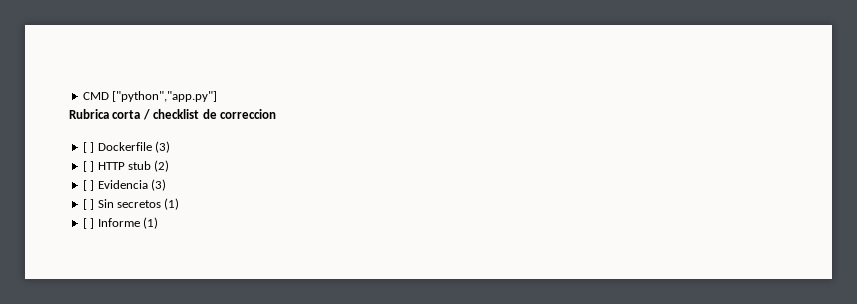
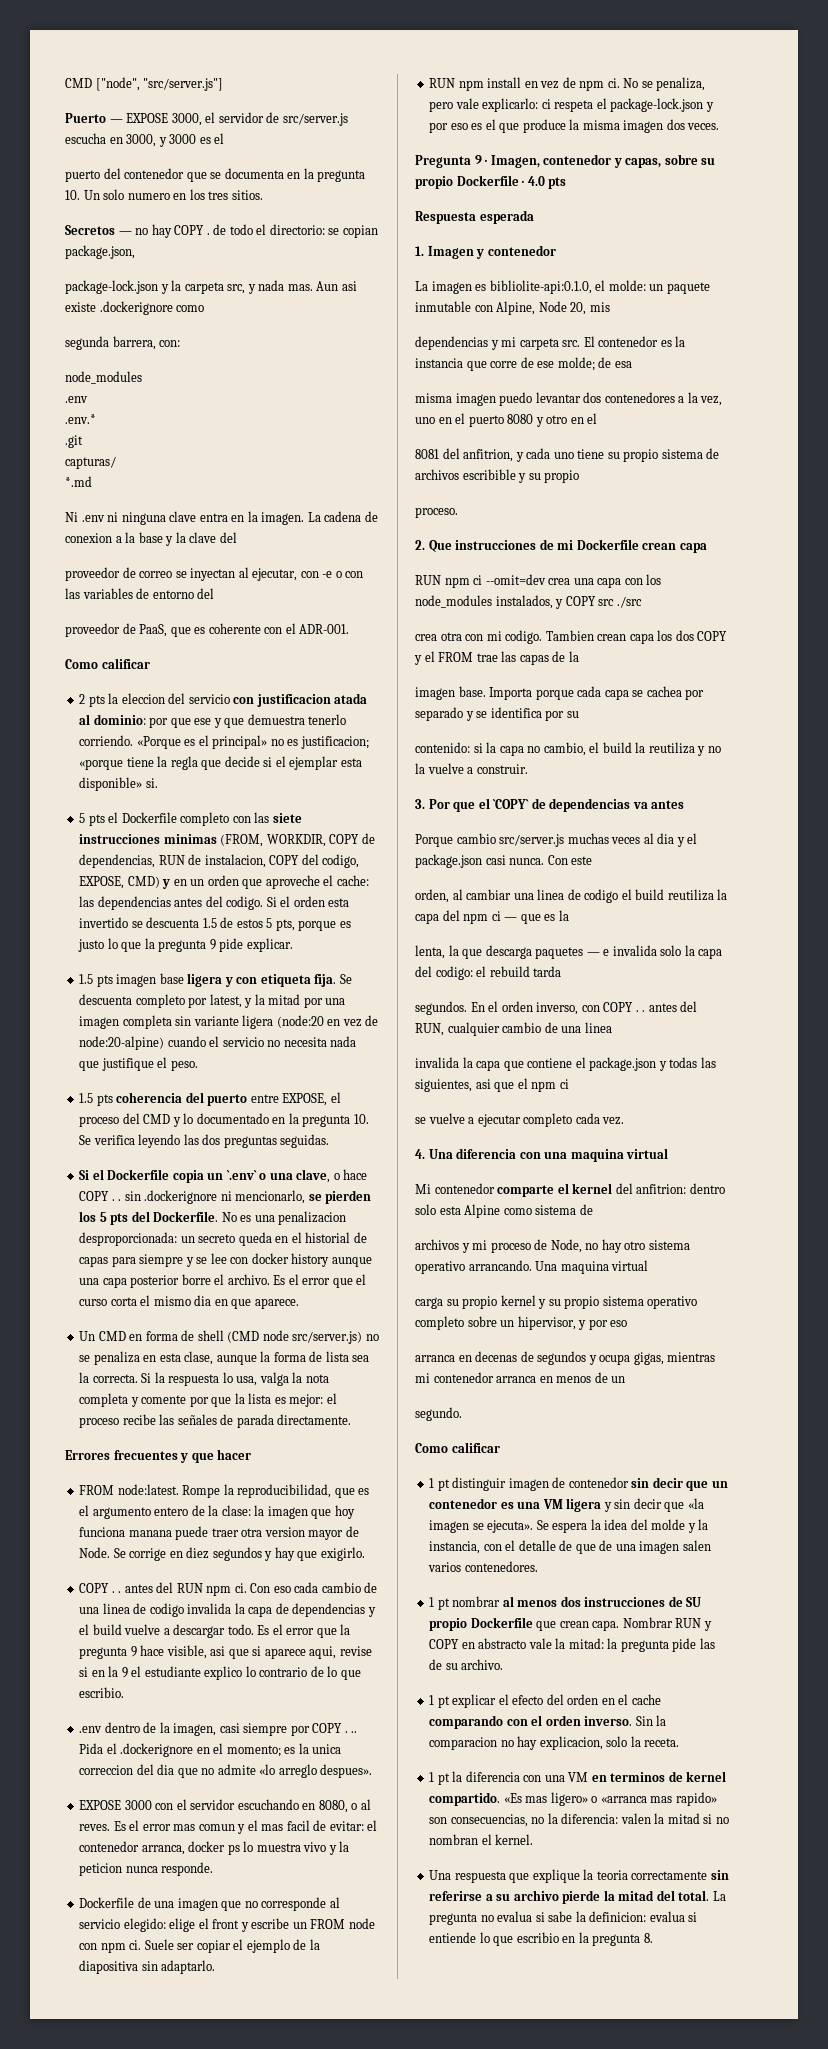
- CMD ["python","app.py"]
- Rubrica corta / checklist de correccion
- [ ] Dockerfile (3)
- [ ] HTTP stub (2)
- [ ] Evidencia (3)
- [ ] Sin secretos (1)
- [ ] Informe (1)
+ CMD ["node", "src/server.js"]
+ Puerto — EXPOSE 3000, el servidor de src/server.js escucha en 3000, y 3000 es el
+ puerto del contenedor que se documenta en la pregunta 10. Un solo numero en los tres sitios.
+ Secretos — no hay COPY . de todo el directorio: se copian package.json,
+ package-lock.json y la carpeta src, y nada mas. Aun asi existe .dockerignore como
+ segunda barrera, con:
+ node_modules
+ .env
+ .env.*
+ .git
+ capturas/
+ *.md
+ Ni .env ni ninguna clave entra en la imagen. La cadena de conexion a la base y la clave del
+ proveedor de correo se inyectan al ejecutar, con -e o con las variables de entorno del
+ proveedor de PaaS, que es coherente con el ADR-001.
+ Como calificar
+ 2 pts la eleccion del servicio con justificacion atada al dominio: por que ese y que demuestra tenerlo corriendo. «Porque es el principal» no es justificacion; «porque tiene la regla que decide si el ejemplar esta disponible» si.
+ 5 pts el Dockerfile completo con las siete instrucciones minimas (FROM, WORKDIR, COPY de dependencias, RUN de instalacion, COPY del codigo, EXPOSE, CMD) y en un orden que aproveche el cache: las dependencias antes del codigo. Si el orden esta invertido se descuenta 1.5 de estos 5 pts, porque es justo lo que la pregunta 9 pide explicar.
+ 1.5 pts imagen base ligera y con etiqueta fija. Se descuenta completo por latest, y la mitad por una imagen completa sin variante ligera (node:20 en vez de node:20-alpine) cuando el servicio no necesita nada que justifique el peso.
+ 1.5 pts coherencia del puerto entre EXPOSE, el proceso del CMD y lo documentado en la pregunta 10. Se verifica leyendo las dos preguntas seguidas.
+ Si el Dockerfile copia un `.env` o una clave, o hace COPY . . sin .dockerignore ni mencionarlo, se pierden los 5 pts del Dockerfile. No es una penalizacion desproporcionada: un secreto queda en el historial de capas para siempre y se lee con docker history aunque una capa posterior borre el archivo. Es el error que el curso corta el mismo dia en que aparece.
+ Un CMD en forma de shell (CMD node src/server.js) no se penaliza en esta clase, aunque la forma de lista sea la correcta. Si la respuesta lo usa, valga la nota completa y comente por que la lista es mejor: el proceso recibe las señales de parada directamente.
+ Errores frecuentes y que hacer
+ FROM node:latest. Rompe la reproducibilidad, que es el argumento entero de la clase: la imagen que hoy funciona manana puede traer otra version mayor de Node. Se corrige en diez segundos y hay que exigirlo.
+ COPY . . antes del RUN npm ci. Con eso cada cambio de una linea de codigo invalida la capa de dependencias y el build vuelve a descargar todo. Es el error que la pregunta 9 hace visible, asi que si aparece aqui, revise si en la 9 el estudiante explico lo contrario de lo que escribio.
+ .env dentro de la imagen, casi siempre por COPY . .. Pida el .dockerignore en el momento; es la unica correccion del dia que no admite «lo arreglo despues».
+ EXPOSE 3000 con el servidor escuchando en 8080, o al reves. Es el error mas comun y el mas facil de evitar: el contenedor arranca, docker ps lo muestra vivo y la peticion nunca responde.
+ Dockerfile de una imagen que no corresponde al servicio elegido: elige el front y escribe un FROM node con npm ci. Suele ser copiar el ejemplo de la diapositiva sin adaptarlo.
+ RUN npm install en vez de npm ci. No se penaliza, pero vale explicarlo: ci respeta el package-lock.json y por eso es el que produce la misma imagen dos veces.
+ Pregunta 9 · Imagen, contenedor y capas, sobre su propio Dockerfile · 4.0 pts
+ Respuesta esperada
+ 1. Imagen y contenedor
+ La imagen es bibliolite-api:0.1.0, el molde: un paquete inmutable con Alpine, Node 20, mis
+ dependencias y mi carpeta src. El contenedor es la instancia que corre de ese molde; de esa
+ misma imagen puedo levantar dos contenedores a la vez, uno en el puerto 8080 y otro en el
+ 8081 del anfitrion, y cada uno tiene su propio sistema de archivos escribible y su propio
+ proceso.
+ 2. Que instrucciones de mi Dockerfile crean capa
+ RUN npm ci --omit=dev crea una capa con los node_modules instalados, y COPY src ./src
+ crea otra con mi codigo. Tambien crean capa los dos COPY y el FROM trae las capas de la
+ imagen base. Importa porque cada capa se cachea por separado y se identifica por su
+ contenido: si la capa no cambio, el build la reutiliza y no la vuelve a construir.
+ 3. Por que el `COPY` de dependencias va antes
+ Porque cambio src/server.js muchas veces al dia y el package.json casi nunca. Con este
+ orden, al cambiar una linea de codigo el build reutiliza la capa del npm ci — que es la
+ lenta, la que descarga paquetes — e invalida solo la capa del codigo: el rebuild tarda
+ segundos. En el orden inverso, con COPY . . antes del RUN, cualquier cambio de una linea
+ invalida la capa que contiene el package.json y todas las siguientes, asi que el npm ci
+ se vuelve a ejecutar completo cada vez.
+ 4. Una diferencia con una maquina virtual
+ Mi contenedor comparte el kernel del anfitrion: dentro solo esta Alpine como sistema de
+ archivos y mi proceso de Node, no hay otro sistema operativo arrancando. Una maquina virtual
+ carga su propio kernel y su propio sistema operativo completo sobre un hipervisor, y por eso
+ arranca en decenas de segundos y ocupa gigas, mientras mi contenedor arranca en menos de un
+ segundo.
+ Como calificar
+ 1 pt distinguir imagen de contenedor sin decir que un contenedor es una VM ligera y sin decir que «la imagen se ejecuta». Se espera la idea del molde y la instancia, con el detalle de que de una imagen salen varios contenedores.
+ 1 pt nombrar al menos dos instrucciones de SU propio Dockerfile que crean capa. Nombrar RUN y COPY en abstracto vale la mitad: la pregunta pide las de su archivo.
+ 1 pt explicar el efecto del orden en el cache comparando con el orden inverso. Sin la comparacion no hay explicacion, solo la receta.
+ 1 pt la diferencia con una VM en terminos de kernel compartido. «Es mas ligero» o «arranca mas rapido» son consecuencias, no la diferencia: valen la mitad si no nombran el kernel.
+ Una respuesta que explique la teoria correctamente sin referirse a su archivo pierde la mitad del total. La pregunta no evalua si sabe la definicion: evalua si entiende lo que escribio en la pregunta 8.

